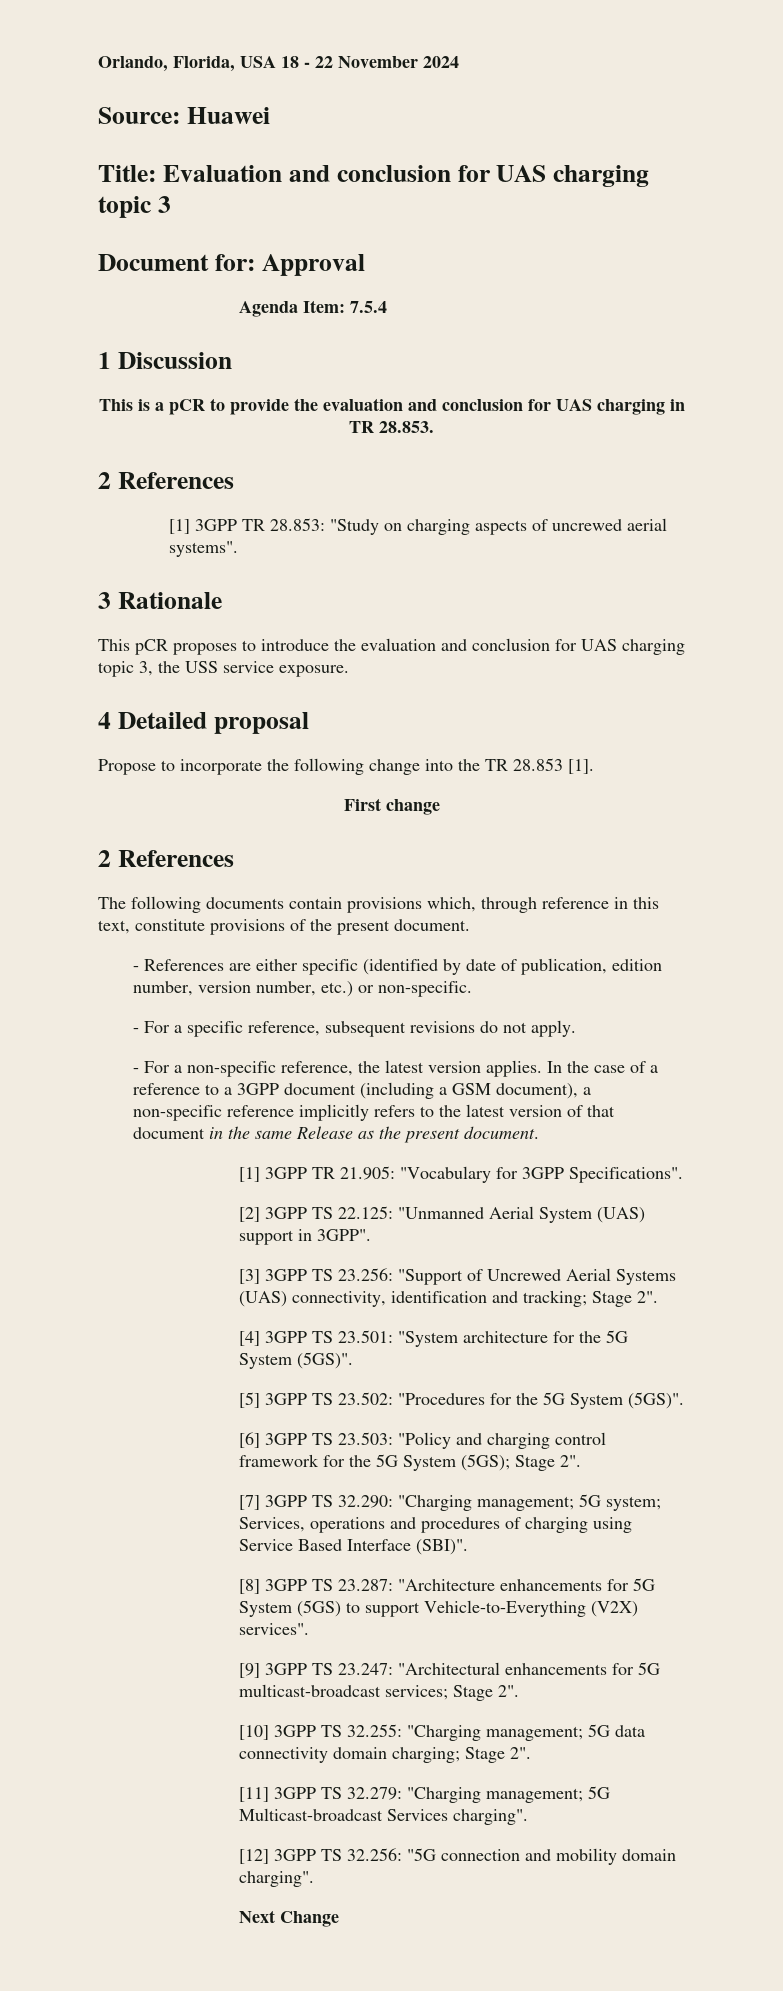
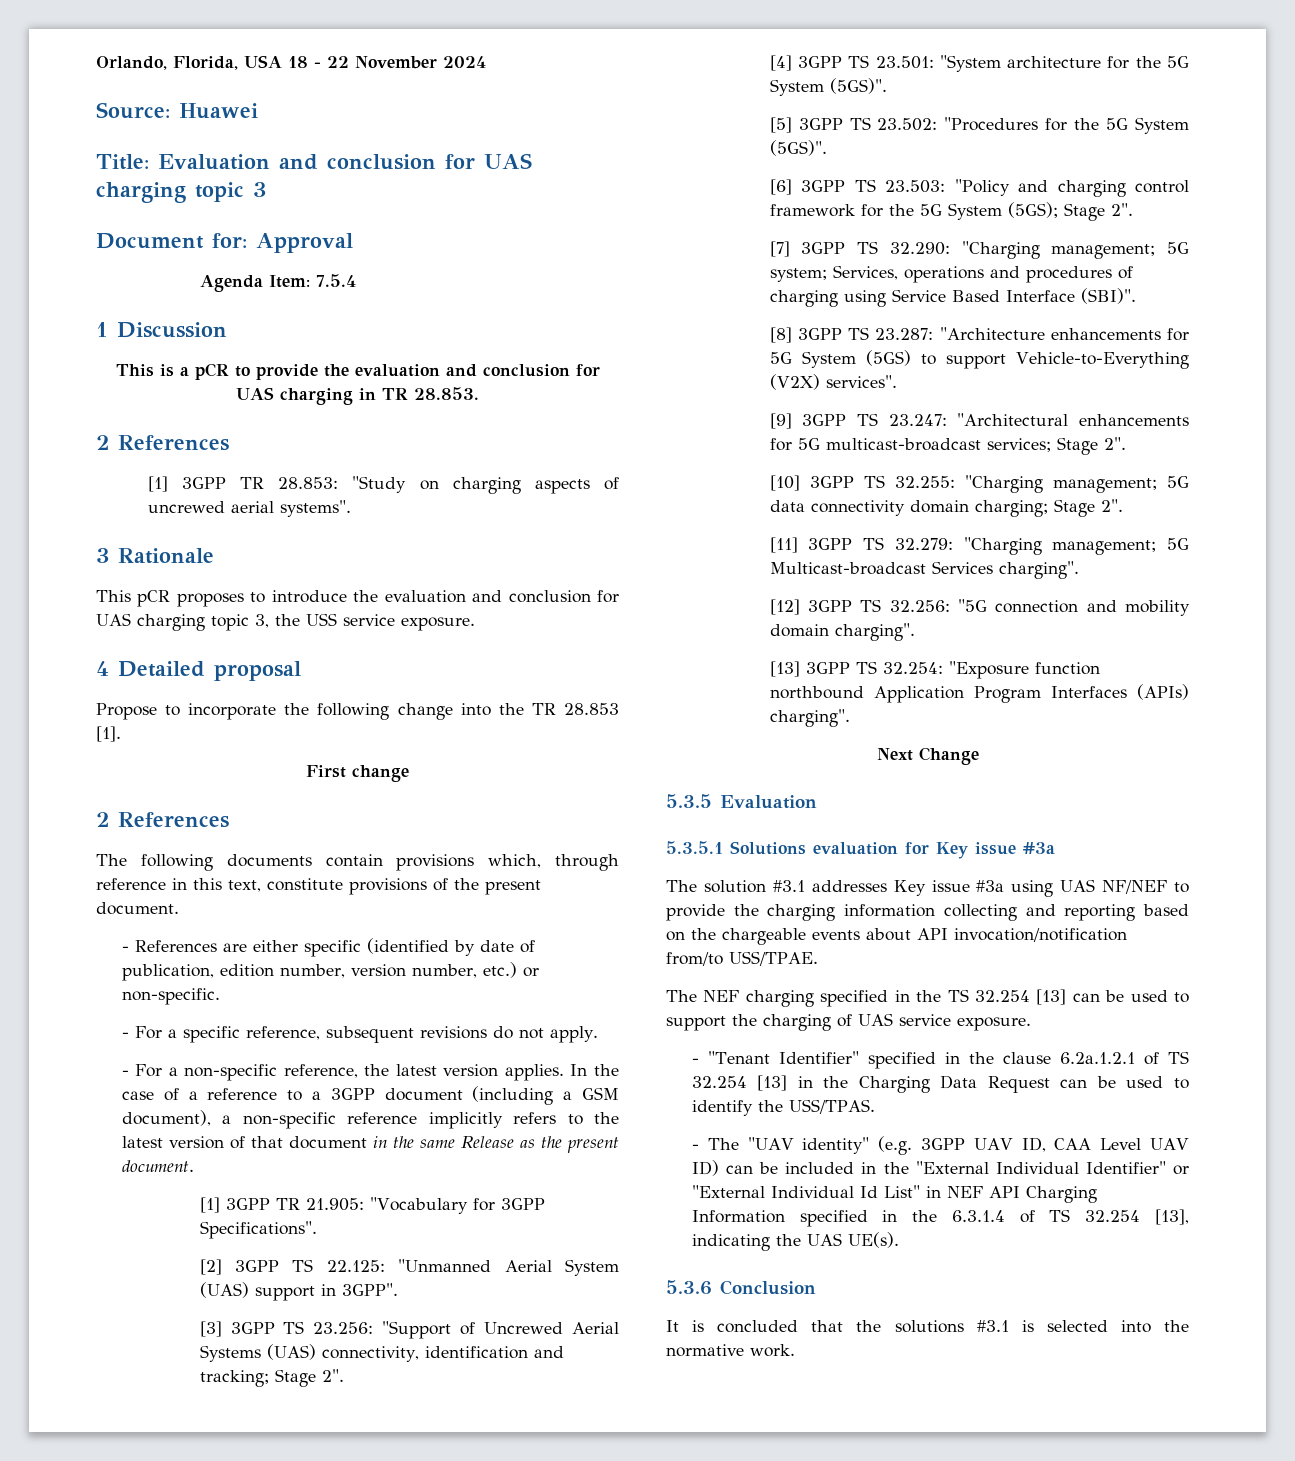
+ [13] 3GPP TS 32.254: "Exposure function northbound Application Program Interfaces (APIs) charging".
  Next Change
+ 5.3.5 Evaluation
+ 5.3.5.1 Solutions evaluation for Key issue #3a
+ The solution #3.1 addresses Key issue #3a using UAS NF/NEF to provide the charging information collecting and reporting based on the chargeable events about API invocation/notification from/to USS/TPAE.
+ The NEF charging specified in the TS 32.254 [13] can be used to support the charging of UAS service exposure.
+ - "Tenant Identifier" specified in the clause 6.2a.1.2.1 of TS 32.254 [13] in the Charging Data Request can be used to identify the USS/TPAS.
+ - The "UAV identity" (e.g. 3GPP UAV ID, CAA Level UAV ID) can be included in the "External Individual Identifier" or "External Individual Id List" in NEF API Charging Information specified in the 6.3.1.4 of TS 32.254 [13], indicating the UAS UE(s).
+ 5.3.6 Conclusion
+ It is concluded that the solutions #3.1 is selected into the normative work.

